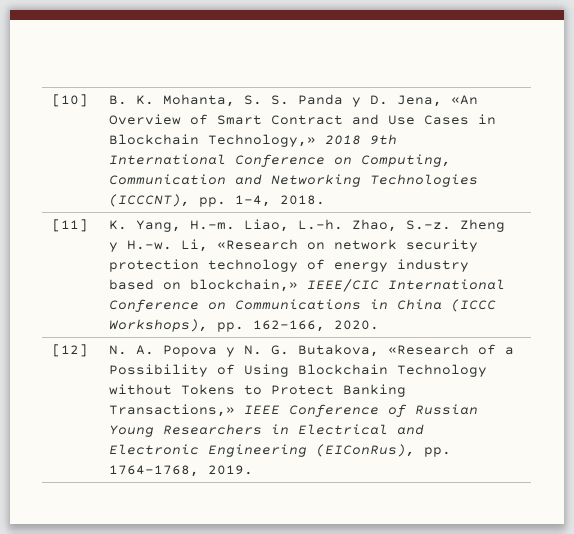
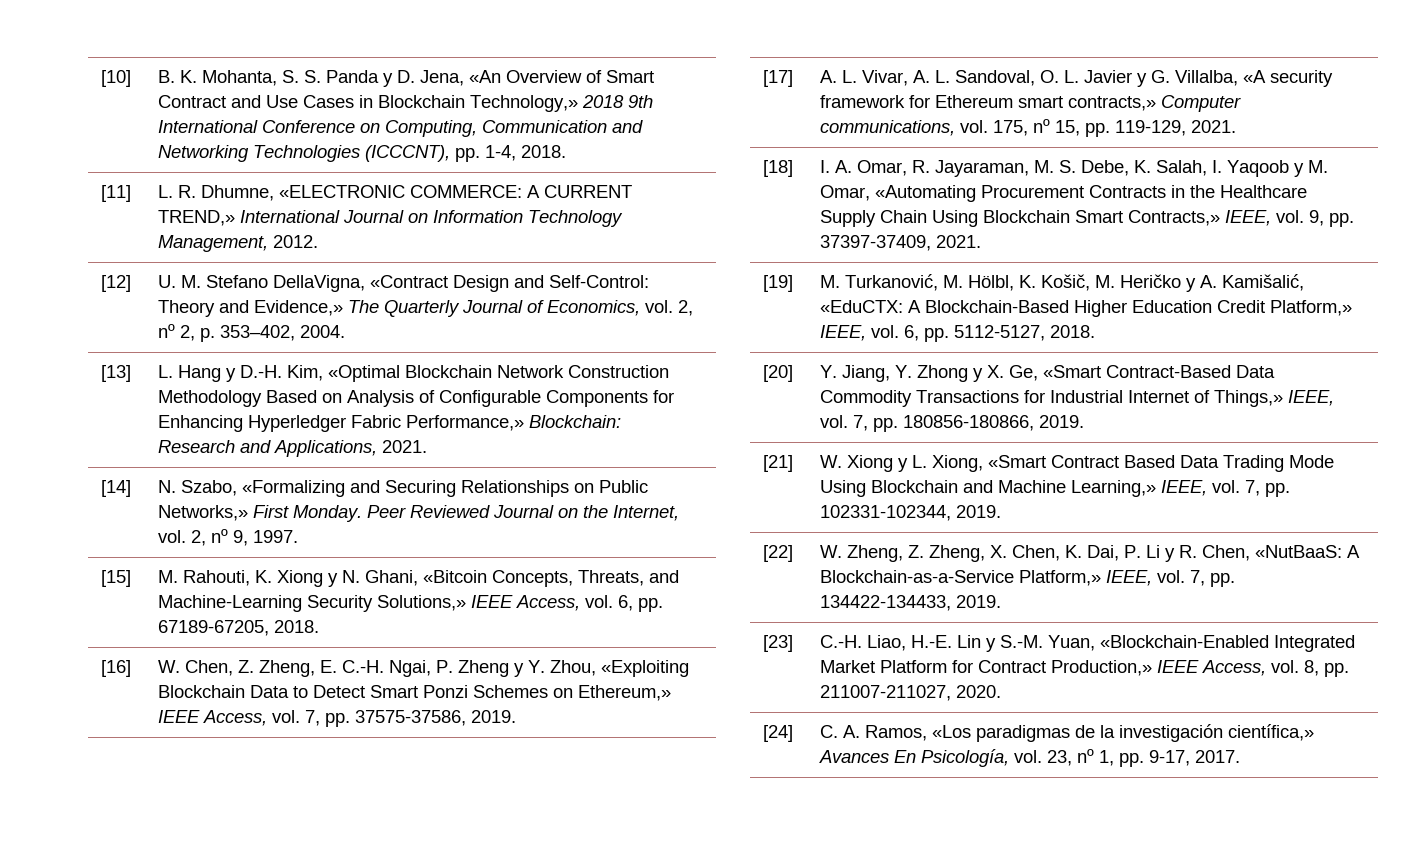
- [11] | K. Yang, H.-m. Liao, L.-h. Zhao, S.-z. Zheng y H.-w. Li, «Research on network security protection technology of energy industry based on blockchain,» IEEE/CIC International Conference on Communications in China (ICCC Workshops), pp. 162-166, 2020.
- [12] | N. A. Popova y N. G. Butakova, «Research of a Possibility of Using Blockchain Technology without Tokens to Protect Banking Transactions,» IEEE Conference of Russian Young Researchers in Electrical and Electronic Engineering (EIConRus), pp. 1764-1768, 2019.
+ [11] | L. R. Dhumne, «ELECTRONIC COMMERCE: A CURRENT TREND,» International Journal on Information Technology Management, 2012.
+ [12] | U. M. Stefano DellaVigna, «Contract Design and Self-Control: Theory and Evidence,» The Quarterly Journal of Economics, vol. 2, nº 2, p. 353–402, 2004.
+ [13] | L. Hang y D.-H. Kim, «Optimal Blockchain Network Construction Methodology Based on Analysis of Configurable Components for Enhancing Hyperledger Fabric Performance,» Blockchain: Research and Applications, 2021.
+ [14] | N. Szabo, «Formalizing and Securing Relationships on Public Networks,» First Monday. Peer Reviewed Journal on the Internet, vol. 2, nº 9, 1997.
+ [15] | M. Rahouti, K. Xiong y N. Ghani, «Bitcoin Concepts, Threats, and Machine-Learning Security Solutions,» IEEE Access, vol. 6, pp. 67189-67205, 2018.
+ [16] | W. Chen, Z. Zheng, E. C.-H. Ngai, P. Zheng y Y. Zhou, «Exploiting Blockchain Data to Detect Smart Ponzi Schemes on Ethereum,» IEEE Access, vol. 7, pp. 37575-37586, 2019.
+ [17] | A. L. Vivar, A. L. Sandoval, O. L. Javier y G. Villalba, «A security framework for Ethereum smart contracts,» Computer communications, vol. 175, nº 15, pp. 119-129, 2021.
+ [18] | I. A. Omar, R. Jayaraman, M. S. Debe, K. Salah, I. Yaqoob y M. Omar, «Automating Procurement Contracts in the Healthcare Supply Chain Using Blockchain Smart Contracts,» IEEE, vol. 9, pp. 37397-37409, 2021.
+ [19] | M. Turkanović, M. Hölbl, K. Košič, M. Heričko y A. Kamišalić, «EduCTX: A Blockchain-Based Higher Education Credit Platform,» IEEE, vol. 6, pp. 5112-5127, 2018.
+ [20] | Y. Jiang, Y. Zhong y X. Ge, «Smart Contract-Based Data Commodity Transactions for Industrial Internet of Things,» IEEE, vol. 7, pp. 180856-180866, 2019.
+ [21] | W. Xiong y L. Xiong, «Smart Contract Based Data Trading Mode Using Blockchain and Machine Learning,» IEEE, vol. 7, pp. 102331-102344, 2019.
+ [22] | W. Zheng, Z. Zheng, X. Chen, K. Dai, P. Li y R. Chen, «NutBaaS: A Blockchain-as-a-Service Platform,» IEEE, vol. 7, pp. 134422-134433, 2019.
+ [23] | C.-H. Liao, H.-E. Lin y S.-M. Yuan, «Blockchain-Enabled Integrated Market Platform for Contract Production,» IEEE Access, vol. 8, pp. 211007-211027, 2020.
+ [24] | C. A. Ramos, «Los paradigmas de la investigación científica,» Avances En Psicología, vol. 23, nº 1, pp. 9-17, 2017.

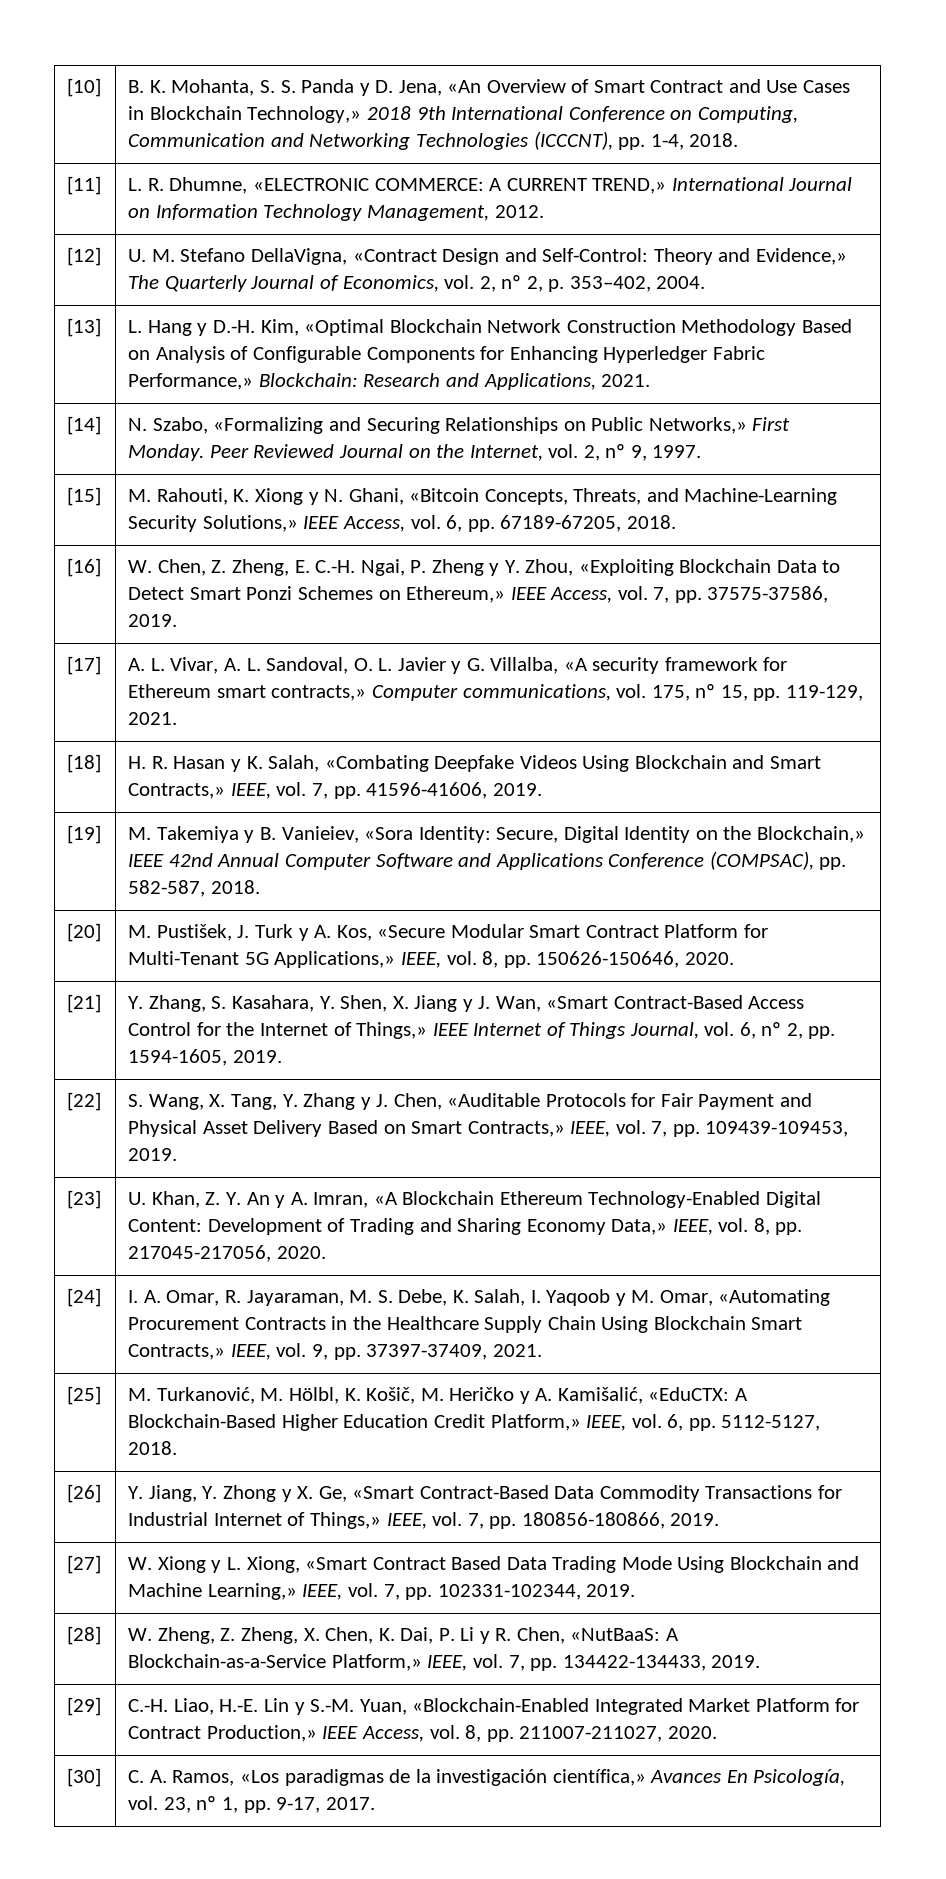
- [18] | I. A. Omar, R. Jayaraman, M. S. Debe, K. Salah, I. Yaqoob y M. Omar, «Automating Procurement Contracts in the Healthcare Supply Chain Using Blockchain Smart Contracts,» IEEE, vol. 9, pp. 37397-37409, 2021.
+ [18] | H. R. Hasan y K. Salah, «Combating Deepfake Videos Using Blockchain and Smart Contracts,» IEEE, vol. 7, pp. 41596-41606, 2019.
+ [19] | M. Takemiya y B. Vanieiev, «Sora Identity: Secure, Digital Identity on the Blockchain,» IEEE 42nd Annual Computer Software and Applications Conference (COMPSAC), pp. 582-587, 2018.
+ [20] | M. Pustišek, J. Turk y A. Kos, «Secure Modular Smart Contract Platform for Multi-Tenant 5G Applications,» IEEE, vol. 8, pp. 150626-150646, 2020.
+ [21] | Y. Zhang, S. Kasahara, Y. Shen, X. Jiang y J. Wan, «Smart Contract-Based Access Control for the Internet of Things,» IEEE Internet of Things Journal, vol. 6, nº 2, pp. 1594-1605, 2019.
+ [22] | S. Wang, X. Tang, Y. Zhang y J. Chen, «Auditable Protocols for Fair Payment and Physical Asset Delivery Based on Smart Contracts,» IEEE, vol. 7, pp. 109439-109453, 2019.
+ [23] | U. Khan, Z. Y. An y A. Imran, «A Blockchain Ethereum Technology-Enabled Digital Content: Development of Trading and Sharing Economy Data,» IEEE, vol. 8, pp. 217045-217056, 2020.
+ [24] | I. A. Omar, R. Jayaraman, M. S. Debe, K. Salah, I. Yaqoob y M. Omar, «Automating Procurement Contracts in the Healthcare Supply Chain Using Blockchain Smart Contracts,» IEEE, vol. 9, pp. 37397-37409, 2021.
- [19] | M. Turkanović, M. Hölbl, K. Košič, M. Heričko y A. Kamišalić, «EduCTX: A Blockchain-Based Higher Education Credit Platform,» IEEE, vol. 6, pp. 5112-5127, 2018.
+ [25] | M. Turkanović, M. Hölbl, K. Košič, M. Heričko y A. Kamišalić, «EduCTX: A Blockchain-Based Higher Education Credit Platform,» IEEE, vol. 6, pp. 5112-5127, 2018.
- [20] | Y. Jiang, Y. Zhong y X. Ge, «Smart Contract-Based Data Commodity Transactions for Industrial Internet of Things,» IEEE, vol. 7, pp. 180856-180866, 2019.
+ [26] | Y. Jiang, Y. Zhong y X. Ge, «Smart Contract-Based Data Commodity Transactions for Industrial Internet of Things,» IEEE, vol. 7, pp. 180856-180866, 2019.
- [21] | W. Xiong y L. Xiong, «Smart Contract Based Data Trading Mode Using Blockchain and Machine Learning,» IEEE, vol. 7, pp. 102331-102344, 2019.
+ [27] | W. Xiong y L. Xiong, «Smart Contract Based Data Trading Mode Using Blockchain and Machine Learning,» IEEE, vol. 7, pp. 102331-102344, 2019.
- [22] | W. Zheng, Z. Zheng, X. Chen, K. Dai, P. Li y R. Chen, «NutBaaS: A Blockchain-as-a-Service Platform,» IEEE, vol. 7, pp. 134422-134433, 2019.
+ [28] | W. Zheng, Z. Zheng, X. Chen, K. Dai, P. Li y R. Chen, «NutBaaS: A Blockchain-as-a-Service Platform,» IEEE, vol. 7, pp. 134422-134433, 2019.
- [23] | C.-H. Liao, H.-E. Lin y S.-M. Yuan, «Blockchain-Enabled Integrated Market Platform for Contract Production,» IEEE Access, vol. 8, pp. 211007-211027, 2020.
+ [29] | C.-H. Liao, H.-E. Lin y S.-M. Yuan, «Blockchain-Enabled Integrated Market Platform for Contract Production,» IEEE Access, vol. 8, pp. 211007-211027, 2020.
- [24] | C. A. Ramos, «Los paradigmas de la investigación científica,» Avances En Psicología, vol. 23, nº 1, pp. 9-17, 2017.
+ [30] | C. A. Ramos, «Los paradigmas de la investigación científica,» Avances En Psicología, vol. 23, nº 1, pp. 9-17, 2017.

